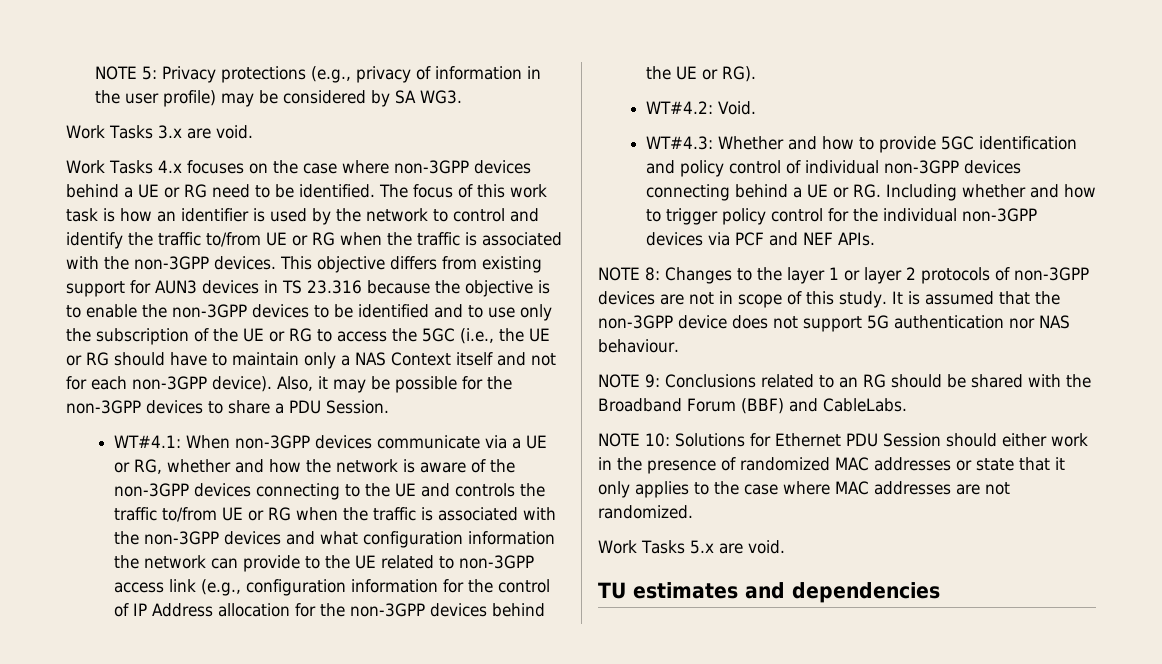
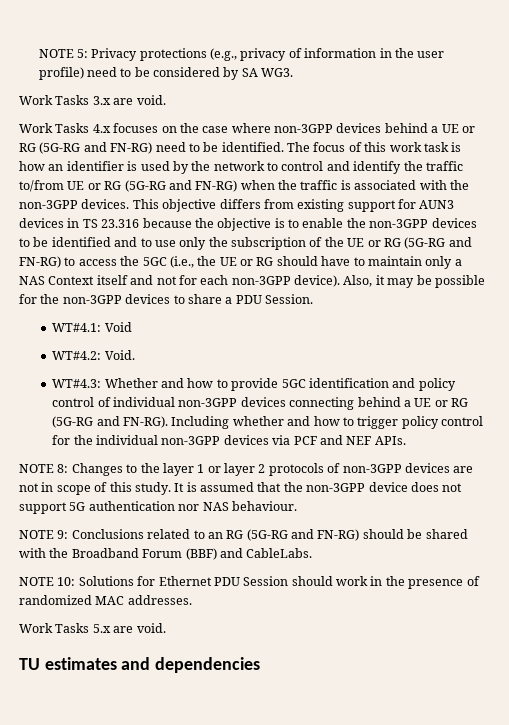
- NOTE 5: Privacy protections (e.g., privacy of information in the user profile) may be considered by SA WG3.
+ NOTE 5: Privacy protections (e.g., privacy of information in the user profile) need to be considered by SA WG3.
- Work Tasks 4.x focuses on the case where non-3GPP devices behind a UE or RG need to be identified.
+ Work Tasks 4.x focuses on the case where non-3GPP devices behind a UE or RG (5G-RG and FN-RG) need to be identified.
- The focus of this work task is how an identifier is used by the network to control and identify the traffic to/from UE or RG when the traffic is associated with the non-3GPP devices.
+ The focus of this work task is how an identifier is used by the network to control and identify the traffic to/from UE or RG (5G-RG and FN-RG) when the traffic is associated with the non-3GPP devices.
- This objective differs from existing support for AUN3 devices in TS 23.316 because the objective is to enable the non-3GPP devices to be identified and to use only the subscription of the UE or RG to access the 5GC (i.e., the UE or RG should have to maintain only a NAS Context itself and not for each non-3GPP device).
+ This objective differs from existing support for AUN3 devices in TS 23.316 because the objective is to enable the non-3GPP devices to be identified and to use only the subscription of the UE or RG (5G-RG and FN-RG) to access the 5GC (i.e., the UE or RG should have to maintain only a NAS Context itself and not for each non-3GPP device).
- WT#4.1: When non-3GPP devices communicate via a UE or RG, whether and how the network is aware of the non-3GPP devices connecting to the UE and controls the traffic to/from UE or RG when the traffic is associated with the non-3GPP devices and what configuration information the network can provide to the UE related to non-3GPP access link (e.g., configuration information for the control of IP Address allocation for the non-3GPP devices behind the UE or RG).
+ WT#4.1: Void
- WT#4.3: Whether and how to provide 5GC identification and policy control of individual non-3GPP devices connecting behind a UE or RG. Including whether and how to trigger policy control for the individual non-3GPP devices via PCF and NEF APIs.
+ WT#4.3: Whether and how to provide 5GC identification and policy control of individual non-3GPP devices connecting behind a UE or RG (5G-RG and FN-RG). Including whether and how to trigger policy control for the individual non-3GPP devices via PCF and NEF APIs.
- NOTE 9: Conclusions related to an RG should be shared with the Broadband Forum (BBF) and CableLabs.
+ NOTE 9: Conclusions related to an RG (5G-RG and FN-RG) should be shared with the Broadband Forum (BBF) and CableLabs.
- NOTE 10: Solutions for Ethernet PDU Session should either work in the presence of randomized MAC addresses or state that it only applies to the case where MAC addresses are not randomized.
+ NOTE 10: Solutions for Ethernet PDU Session should work in the presence of randomized MAC addresses.

